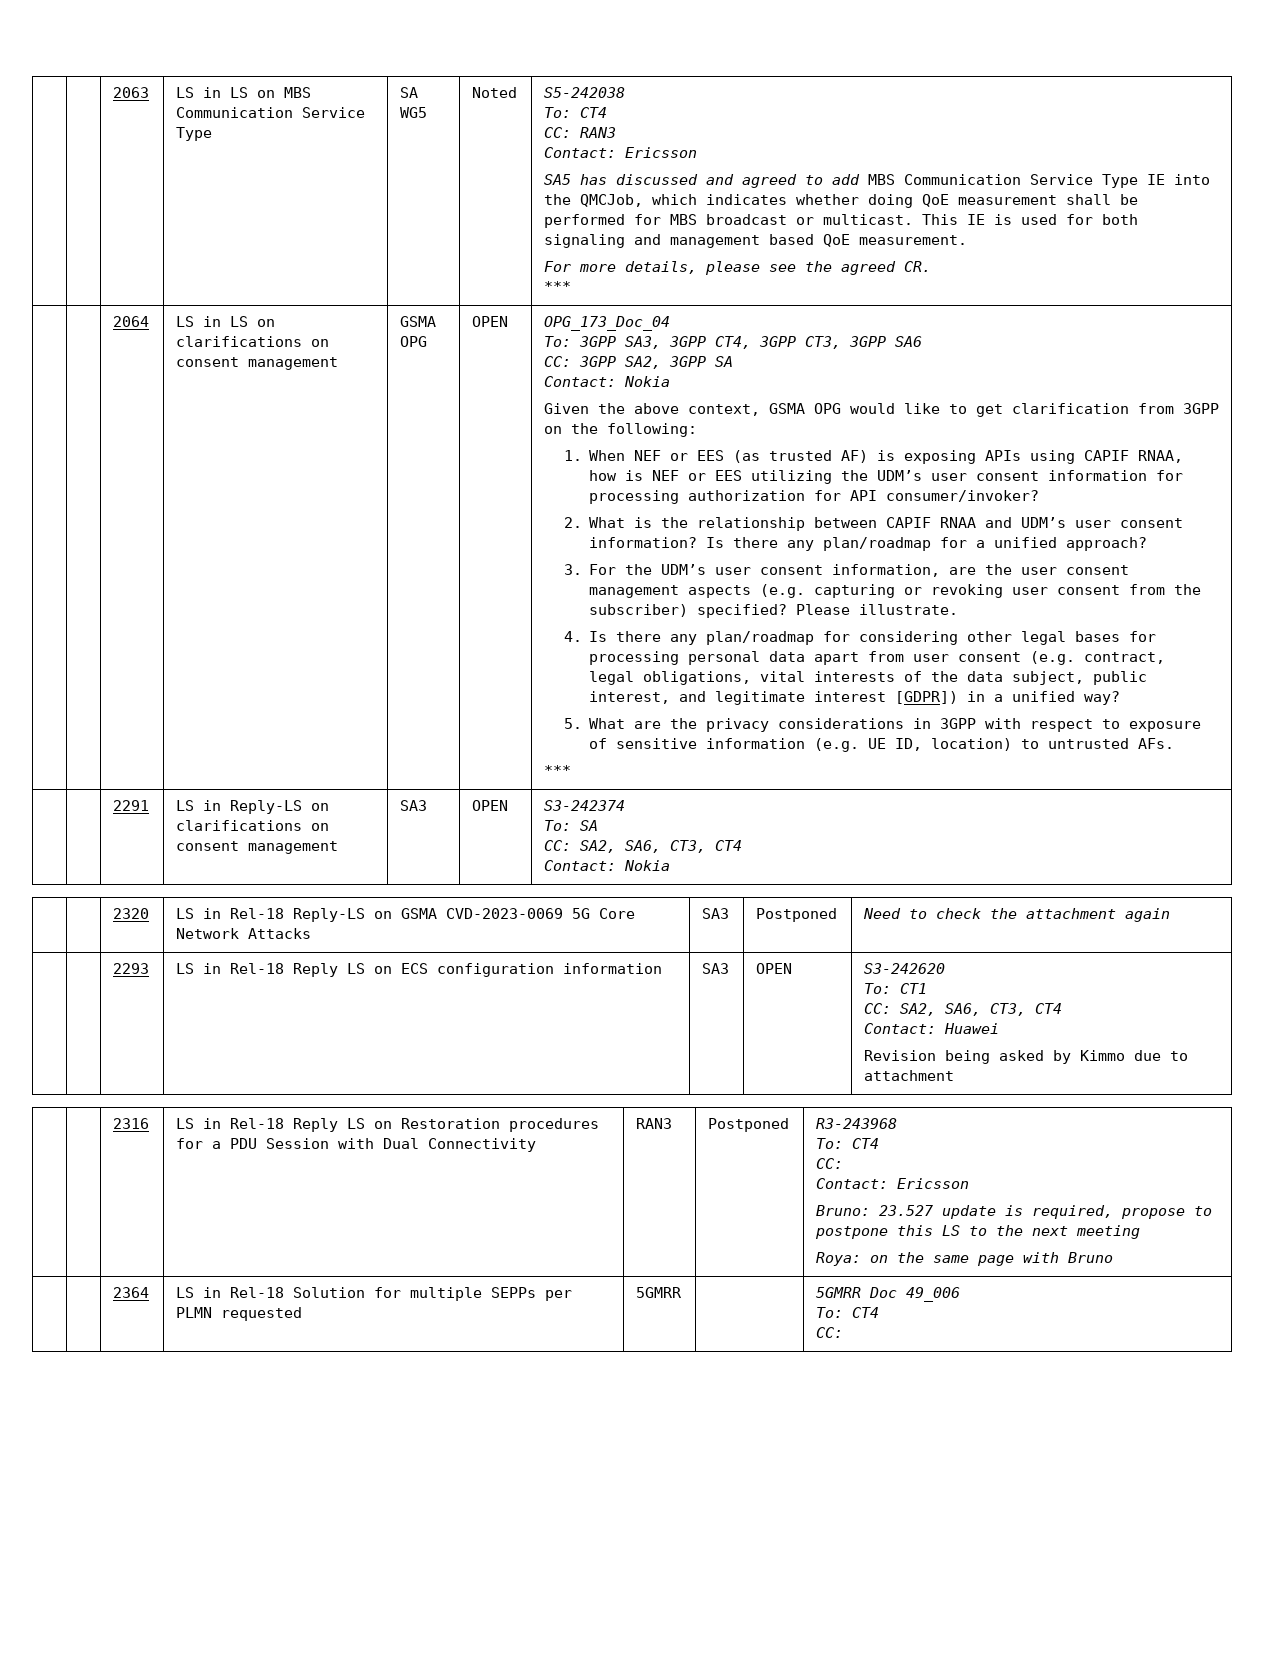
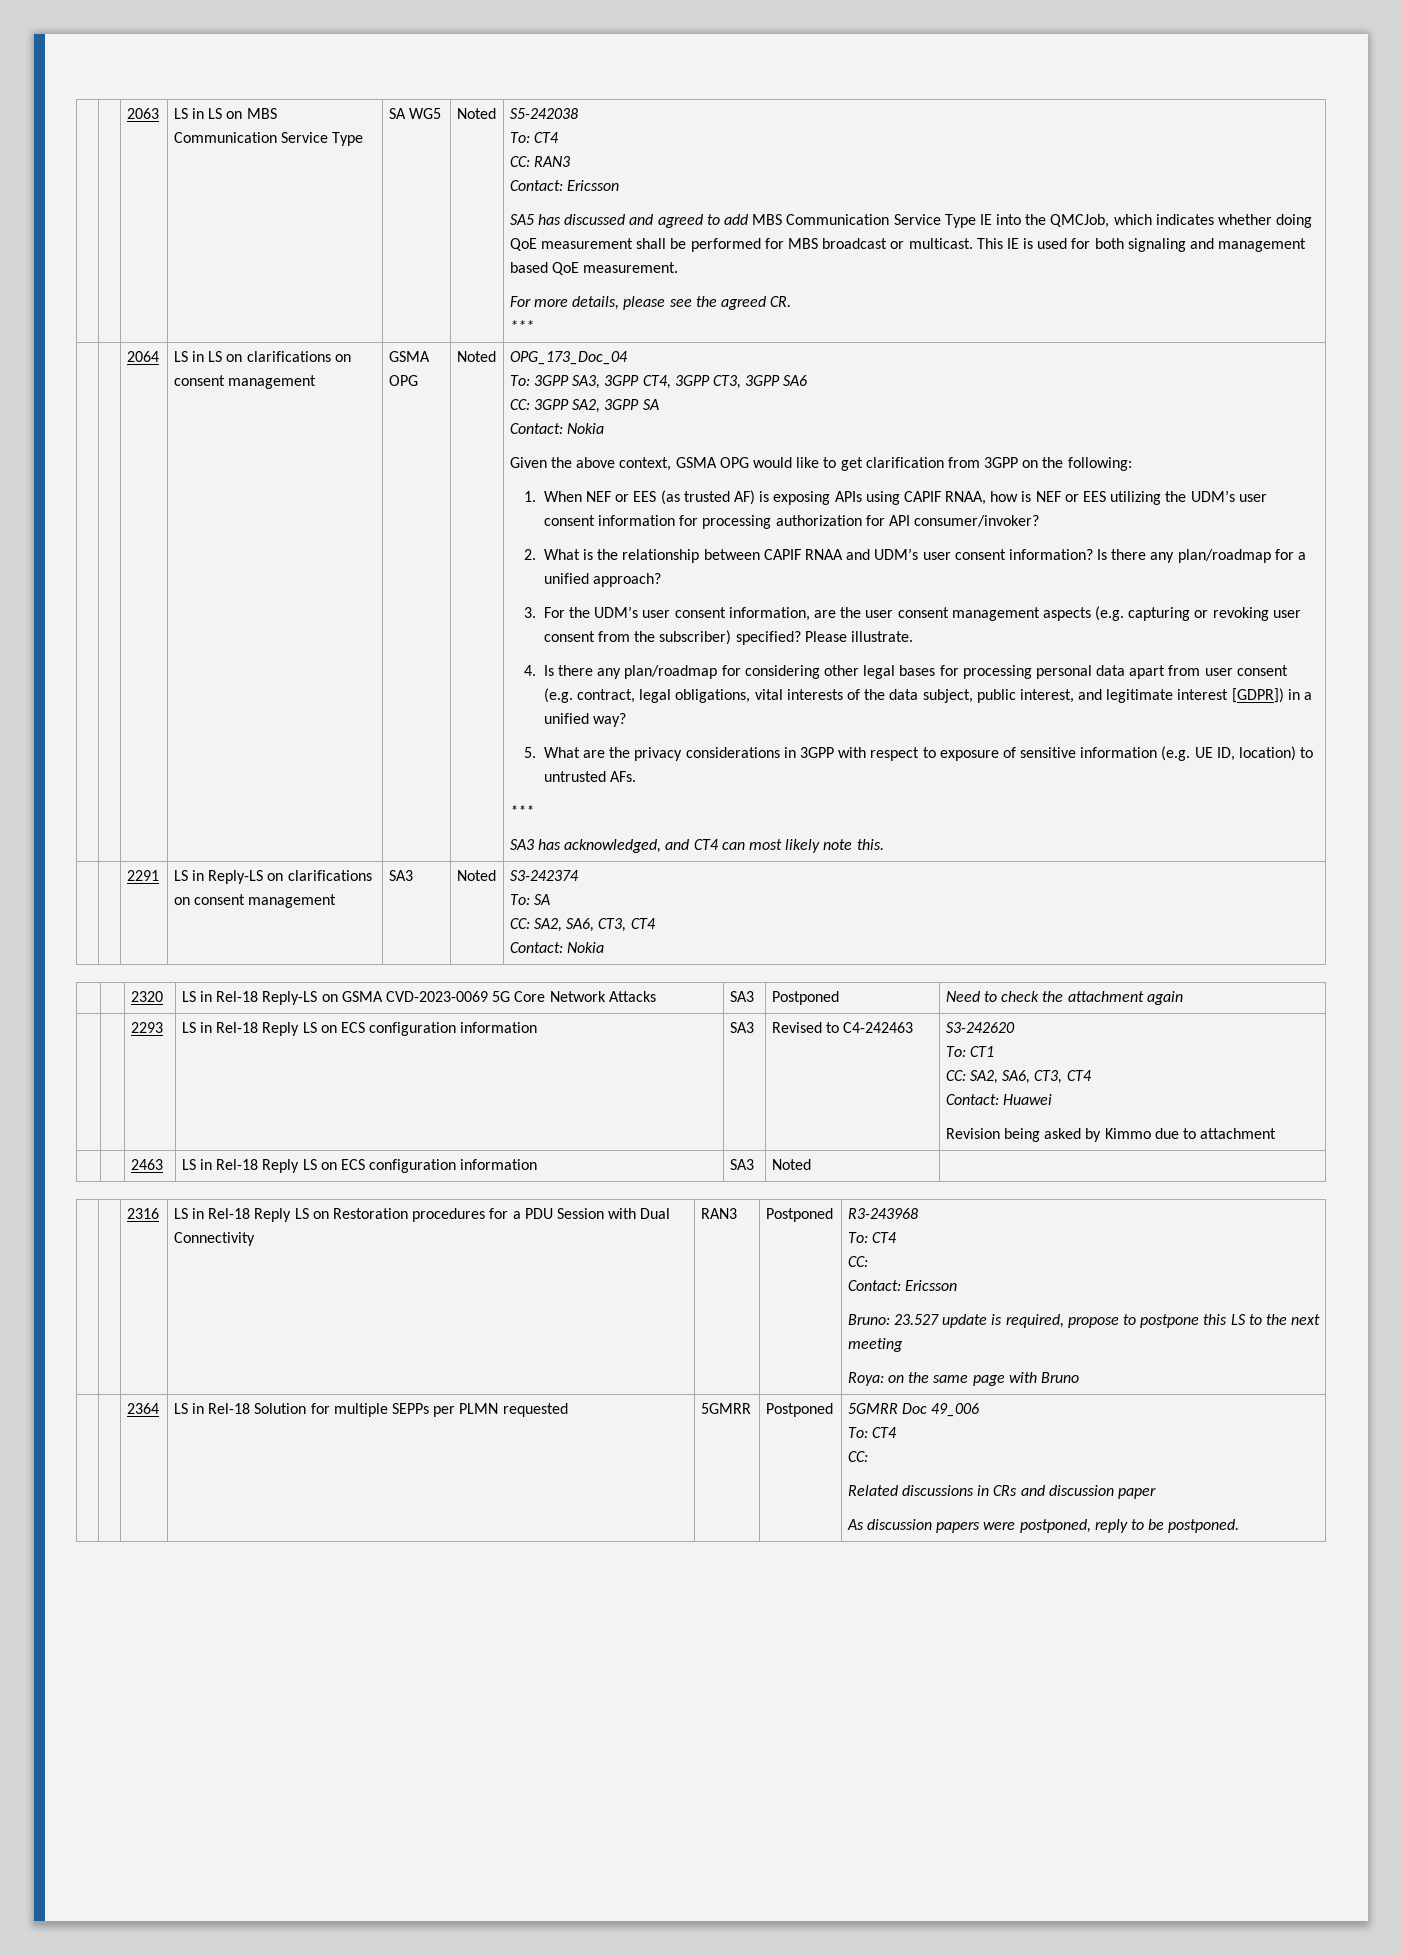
- GSMA OPG | OPEN
+ GSMA OPG | Noted
+ SA3 has acknowledged, and CT4 can most likely note this.
- | | 2291 | LS in Reply-LS on clarifications on consent management | SA3 | OPEN | S3-242374
+ | | 2291 | LS in Reply-LS on clarifications on consent management | SA3 | Noted | S3-242374
- | | 2293 | LS in Rel-18 Reply LS on ECS configuration information | SA3 | OPEN | S3-242620
+ | | 2293 | LS in Rel-18 Reply LS on ECS configuration information | SA3 | Revised to C4-242463 | S3-242620
+ | | 2463 | LS in Rel-18 Reply LS on ECS configuration information | SA3 | Noted |
- | | 2364 | LS in Rel-18 Solution for multiple SEPPs per PLMN requested | 5GMRR | | 5GMRR Doc 49_006
+ | | 2364 | LS in Rel-18 Solution for multiple SEPPs per PLMN requested | 5GMRR | Postponed | 5GMRR Doc 49_006
  To: CT4
  CC:
+ Related discussions in CRs and discussion paper
+ As discussion papers were postponed, reply to be postponed.

